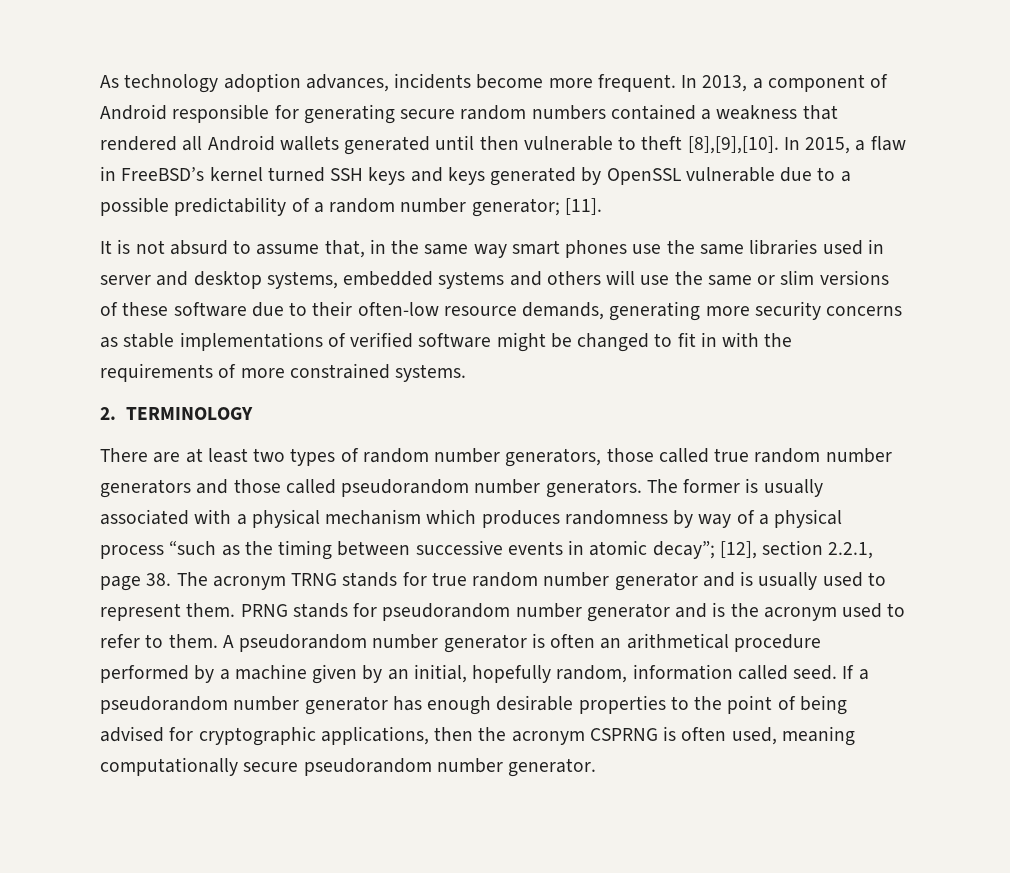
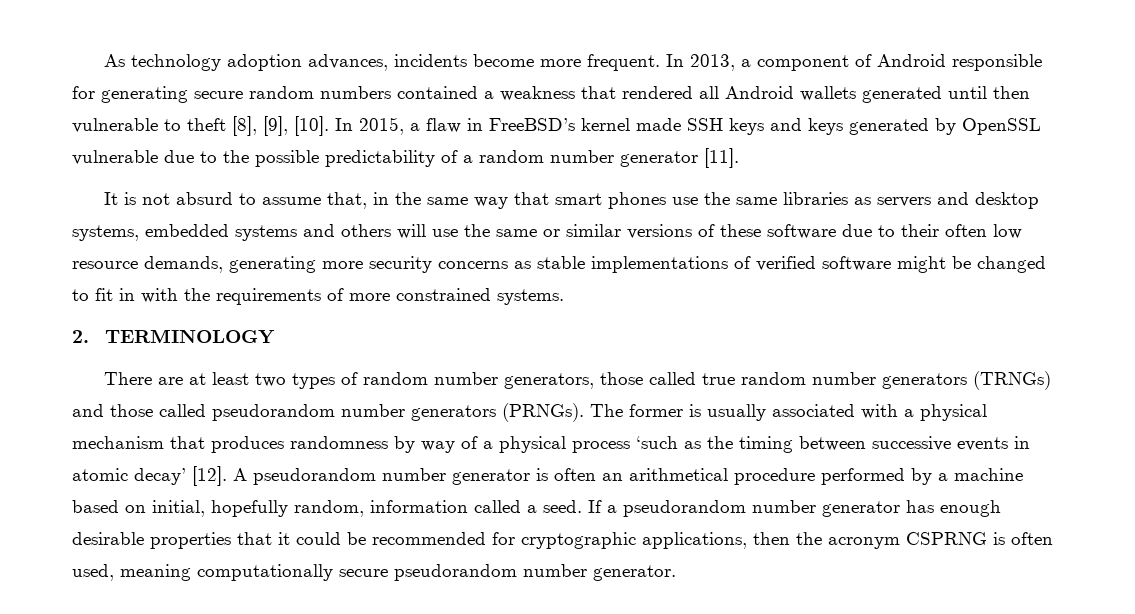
- In 2013, a component of Android responsible for generating secure random numbers contained a weakness that rendered all Android wallets generated until then vulnerable to theft [8],[9],[10].
+ In 2013, a component of Android responsible for generating secure random numbers contained a weakness that rendered all Android wallets generated until then vulnerable to theft [8], [9], [10].
- In 2015, a flaw in FreeBSD’s kernel turned SSH keys and keys generated by OpenSSL vulnerable due to a possible predictability of a random number generator; [11].
+ In 2015, a flaw in FreeBSD’s kernel made SSH keys and keys generated by OpenSSL vulnerable due to the possible predictability of a random number generator [11].
- It is not absurd to assume that, in the same way smart phones use the same libraries used in server and desktop systems, embedded systems and others will use the same or slim versions of these software due to their often-low resource demands, generating more security concerns as stable implementations of verified software might be changed to fit in with the requirements of more constrained systems.
+ It is not absurd to assume that, in the same way that smart phones use the same libraries as servers and desktop systems, embedded systems and others will use the same or similar versions of these software due to their often low resource demands, generating more security concerns as stable implementations of verified software might be changed to fit in with the requirements of more constrained systems.
- There are at least two types of random number generators, those called true random number generators and those called pseudorandom number generators.
+ There are at least two types of random number generators, those called true random number generators (TRNGs) and those called pseudorandom number generators (PRNGs).
- The former is usually associated with a physical mechanism which produces randomness by way of a physical process “such as the timing between successive events in atomic decay”; [12], section 2.2.1, page 38. The acronym TRNG stands for true random number generator and is usually used to represent them. PRNG stands for pseudorandom number generator and is the acronym used to refer to them.
+ The former is usually associated with a physical mechanism that produces randomness by way of a physical process ‘such as the timing between successive events in atomic decay’ [12].
- A pseudorandom number generator is often an arithmetical procedure performed by a machine given by an initial, hopefully random, information called seed.
+ A pseudorandom number generator is often an arithmetical procedure performed by a machine based on initial, hopefully random, information called a seed.
- If a pseudorandom number generator has enough desirable properties to the point of being advised for cryptographic applications, then the acronym CSPRNG is often used, meaning computationally secure pseudorandom number generator.
+ If a pseudorandom number generator has enough desirable properties that it could be recommended for cryptographic applications, then the acronym CSPRNG is often used, meaning computationally secure pseudorandom number generator.

